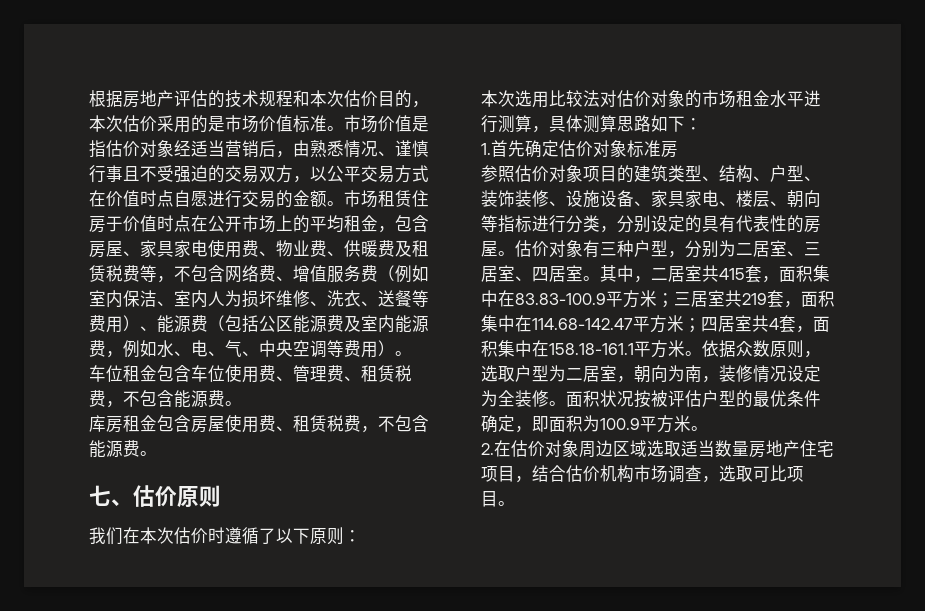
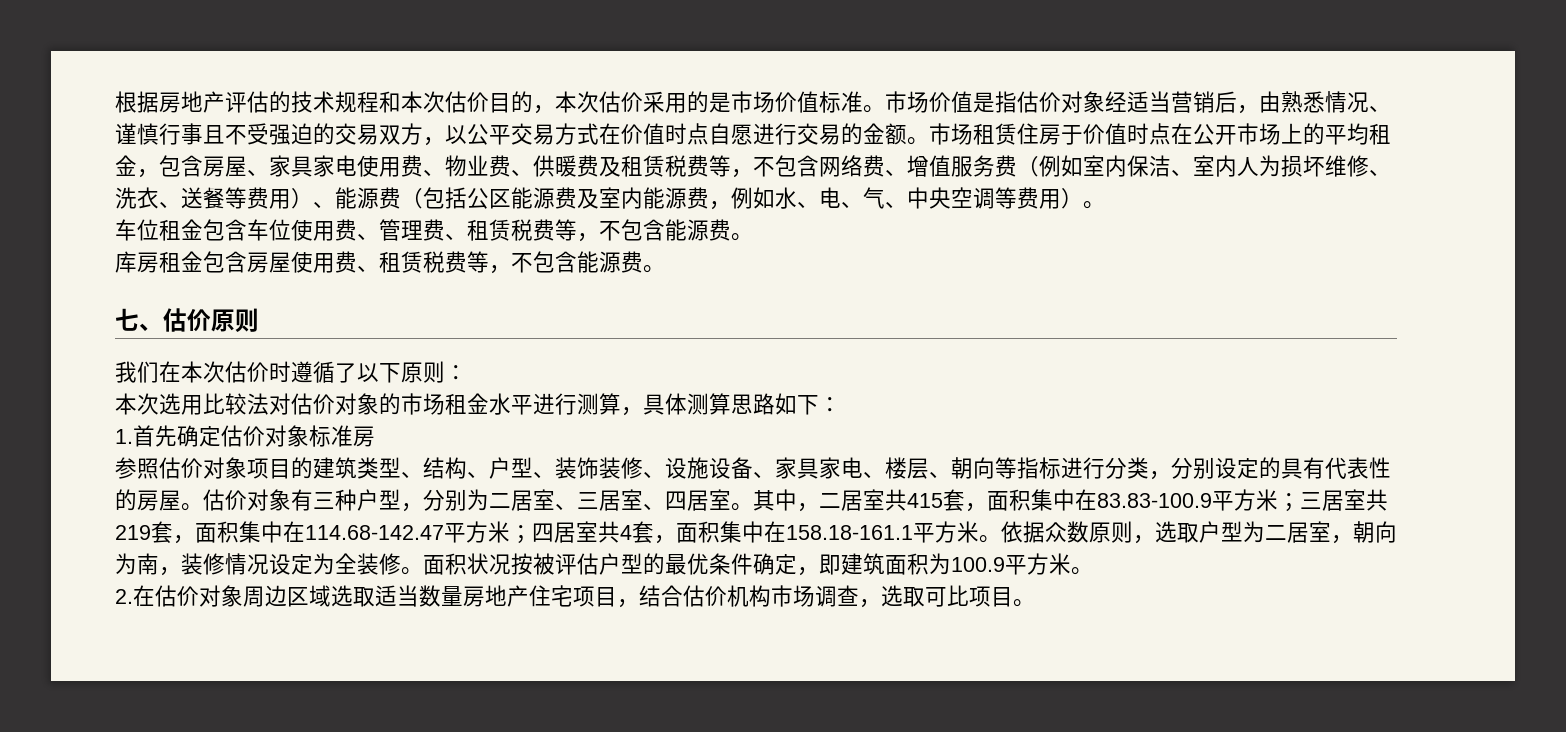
- 车位租金包含车位使用费、管理费、租赁税费，不包含能源费。
+ 车位租金包含车位使用费、管理费、租赁税费等，不包含能源费。
- 库房租金包含房屋使用费、租赁税费，不包含能源费。
+ 库房租金包含房屋使用费、租赁税费等，不包含能源费。
- 面积状况按被评估户型的最优条件确定，即面积为100.9平方米。
+ 面积状况按被评估户型的最优条件确定，即建筑面积为100.9平方米。

